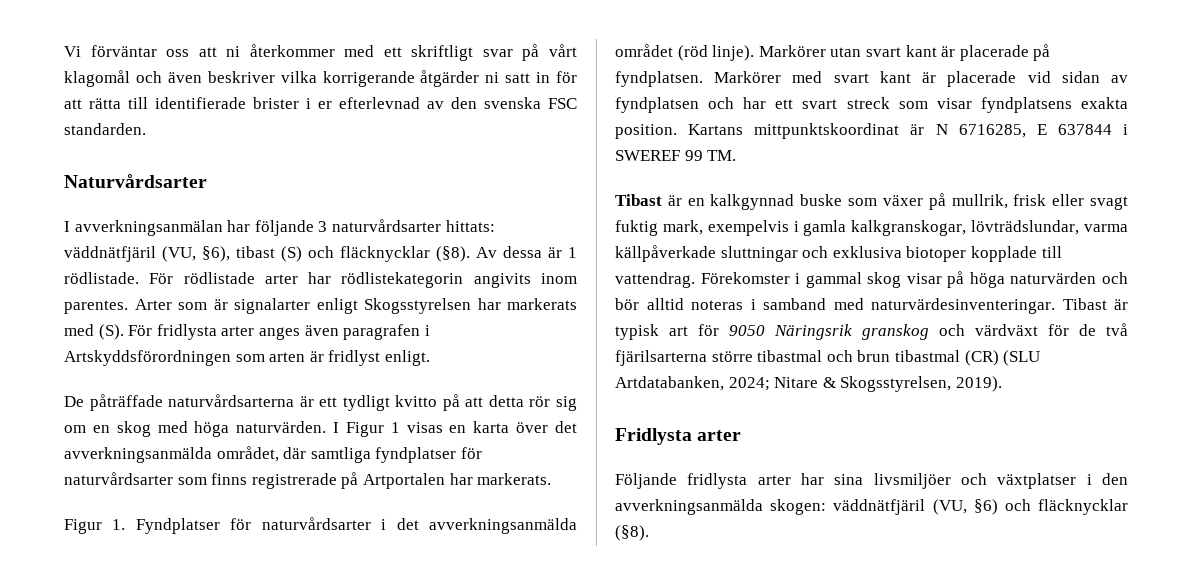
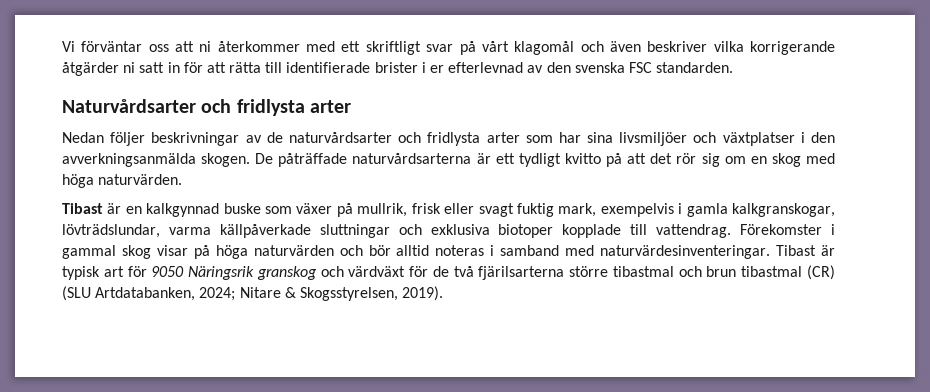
- Naturvårdsarter
- I avverkningsanmälan har följande 3 naturvårdsarter hittats: väddnätfjäril (VU, §6), tibast (S) och fläcknycklar (§8). Av dessa är 1 rödlistade. För rödlistade arter har rödlistekategorin angivits inom parentes. Arter som är signalarter enligt Skogsstyrelsen har markerats med (S). För fridlysta arter anges även paragrafen i Artskyddsförordningen som arten är fridlyst enligt.
- De påträffade naturvårdsarterna är ett tydligt kvitto på att detta rör sig om en skog med höga naturvärden. I Figur 1 visas en karta över det avverkningsanmälda området, där samtliga fyndplatser för naturvårdsarter som finns registrerade på Artportalen har markerats.
- Figur 1. Fyndplatser för naturvårdsarter i det avverkningsanmälda området (röd linje). Markörer utan svart kant är placerade på fyndplatsen. Markörer med svart kant är placerade vid sidan av fyndplatsen och har ett svart streck som visar fyndplatsens exakta position. Kartans mittpunktskoordinat är N 6716285, E 637844 i SWEREF 99 TM.
+ Naturvårdsarter och fridlysta arter
+ Nedan följer beskrivningar av de naturvårdsarter och fridlysta arter som har sina livsmiljöer och växtplatser i den avverkningsanmälda skogen. De påträffade naturvårdsarterna är ett tydligt kvitto på att det rör sig om en skog med höga naturvärden.
- Fridlysta arter
- Följande fridlysta arter har sina livsmiljöer och växtplatser i den avverkningsanmälda skogen: väddnätfjäril (VU, §6) och fläcknycklar (§8).

